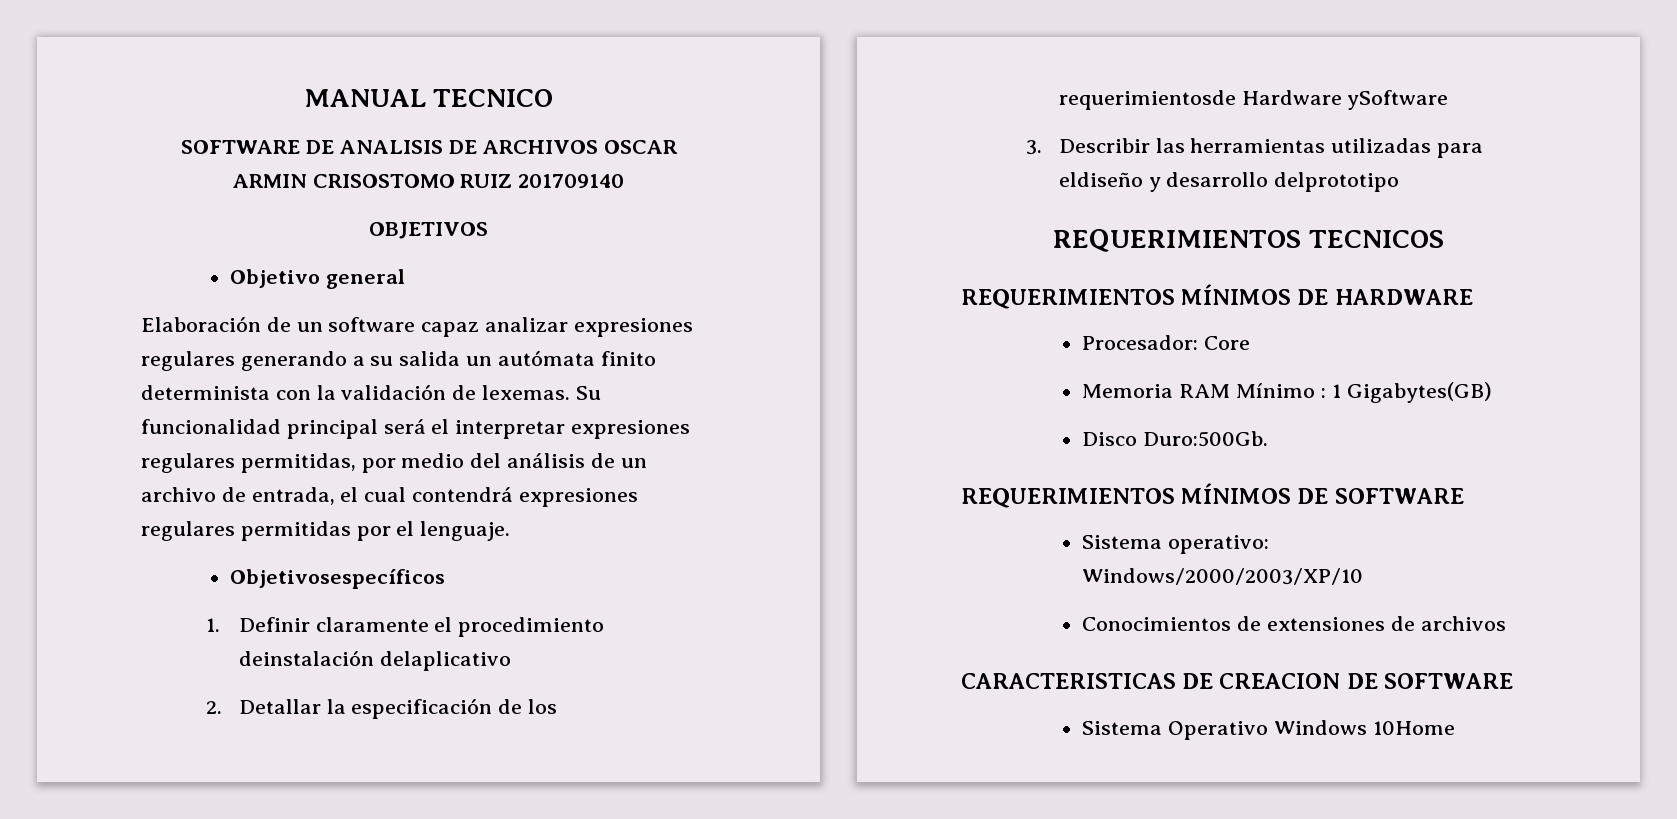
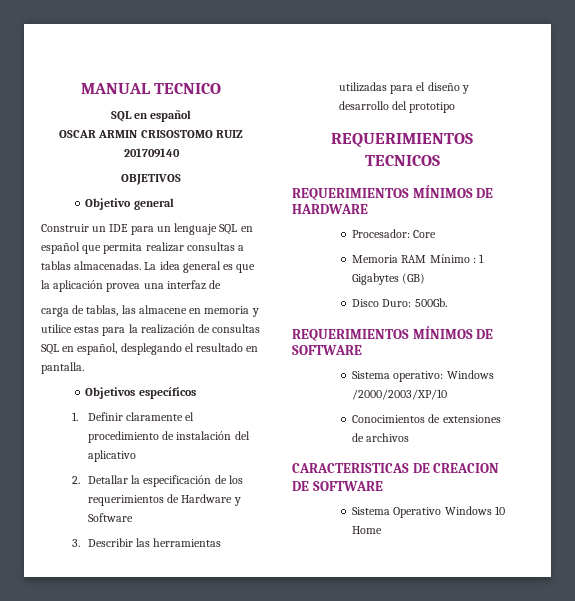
  MANUAL TECNICO
- SOFTWARE DE ANALISIS DE ARCHIVOS OSCAR ARMIN CRISOSTOMO RUIZ 201709140
+ SQL en español
+ OSCAR ARMIN CRISOSTOMO RUIZ 201709140
- Elaboración de un software capaz analizar expresiones regulares generando a su salida un autómata finito determinista con la validación de lexemas. Su funcionalidad principal será el interpretar expresiones regulares permitidas, por medio del análisis de un archivo de entrada, el cual contendrá expresiones regulares permitidas por el lenguaje.
- Objetivosespecíficos
+ Construir un IDE para un lenguaje SQL en español que permita realizar consultas a tablas almacenadas. La idea general es que la aplicación provea una interfaz de
+ carga de tablas, las almacene en memoria y utilice estas para la realización de consultas SQL en español, desplegando el resultado en pantalla.
+ Objetivos específicos
- 1. Definir claramente el procedimiento deinstalación delaplicativo
+ 1. Definir claramente el procedimiento de instalación del aplicativo
- 2. Detallar la especificación de los requerimientosde Hardware ySoftware
+ 2. Detallar la especificación de los requerimientos de Hardware y Software
- 3. Describir las herramientas utilizadas para eldiseño y desarrollo delprototipo
+ 3. Describir las herramientas utilizadas para el diseño y desarrollo del prototipo
- Memoria RAM Mínimo : 1 Gigabytes(GB)
+ Memoria RAM Mínimo : 1 Gigabytes (GB)
- Disco Duro:500Gb.
+ Disco Duro: 500Gb.
- Sistema operativo: Windows/2000/2003/XP/10
+ Sistema operativo: Windows /2000/2003/XP/10
- Sistema Operativo Windows 10Home
+ Sistema Operativo Windows 10 Home

